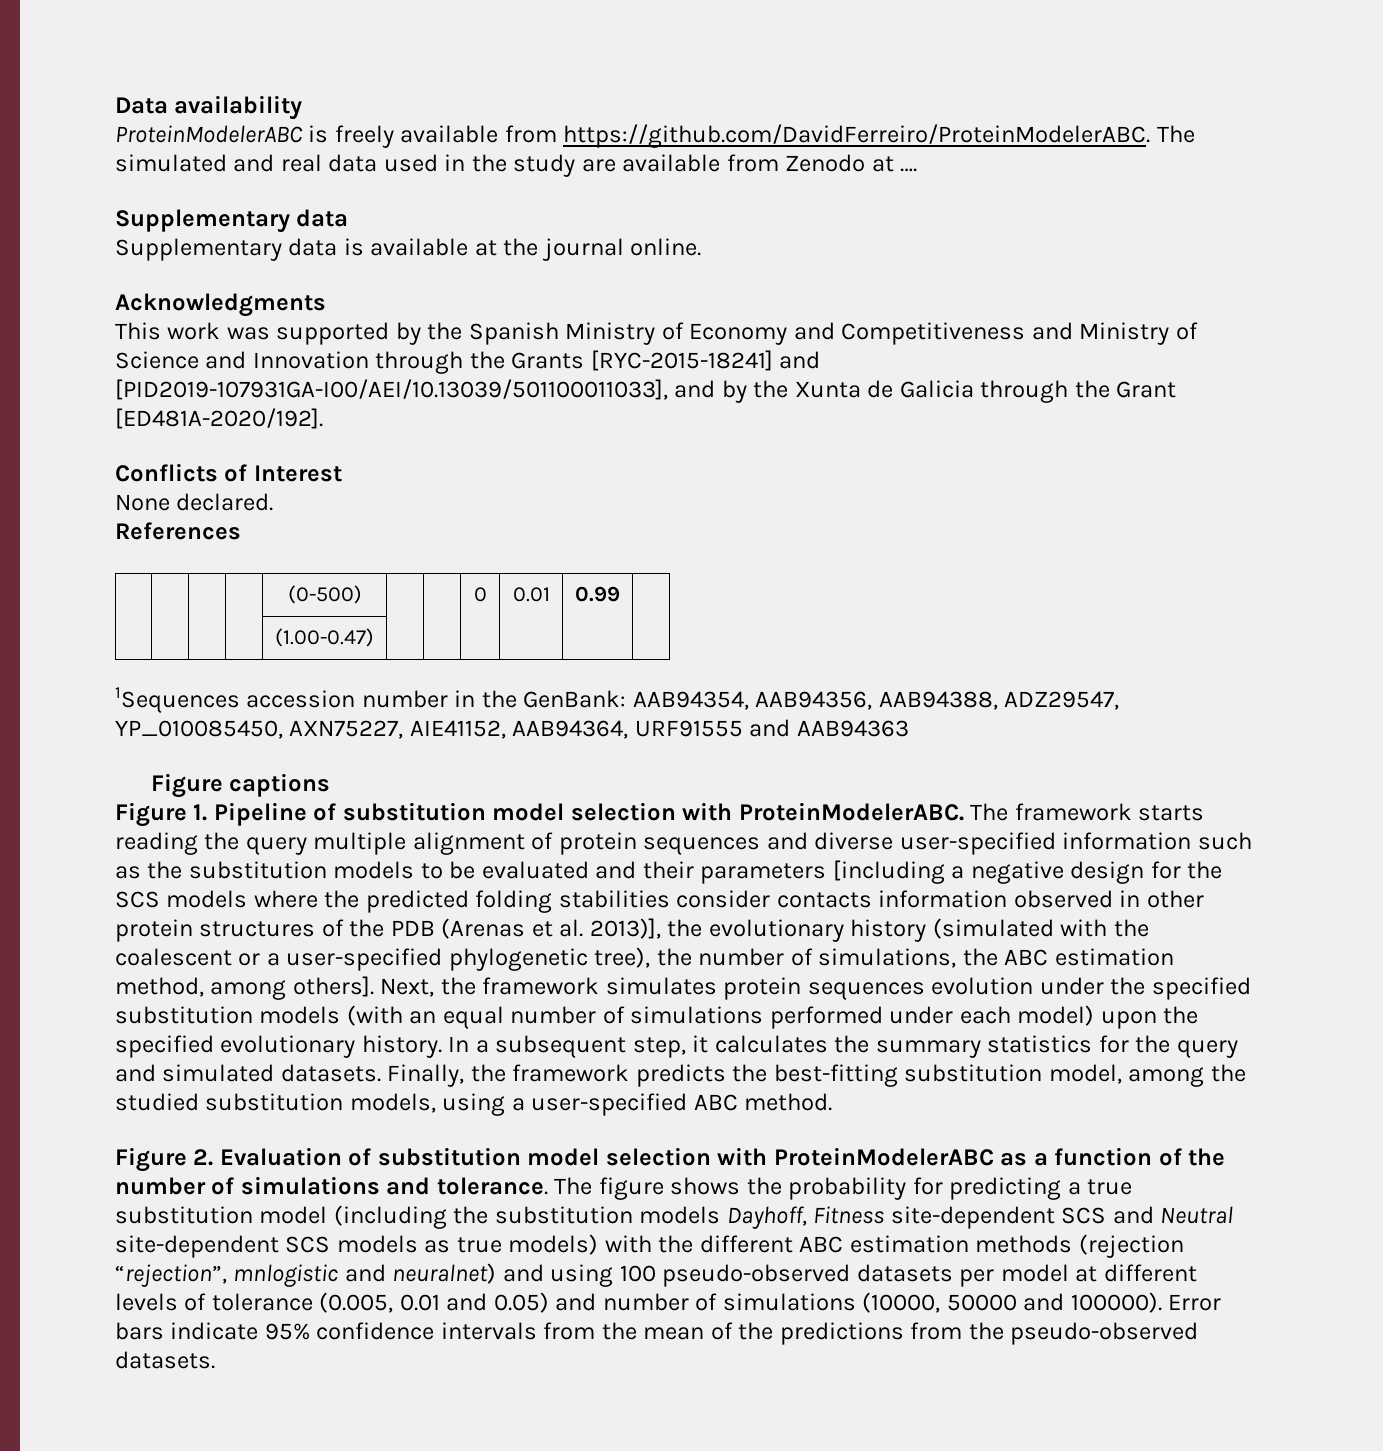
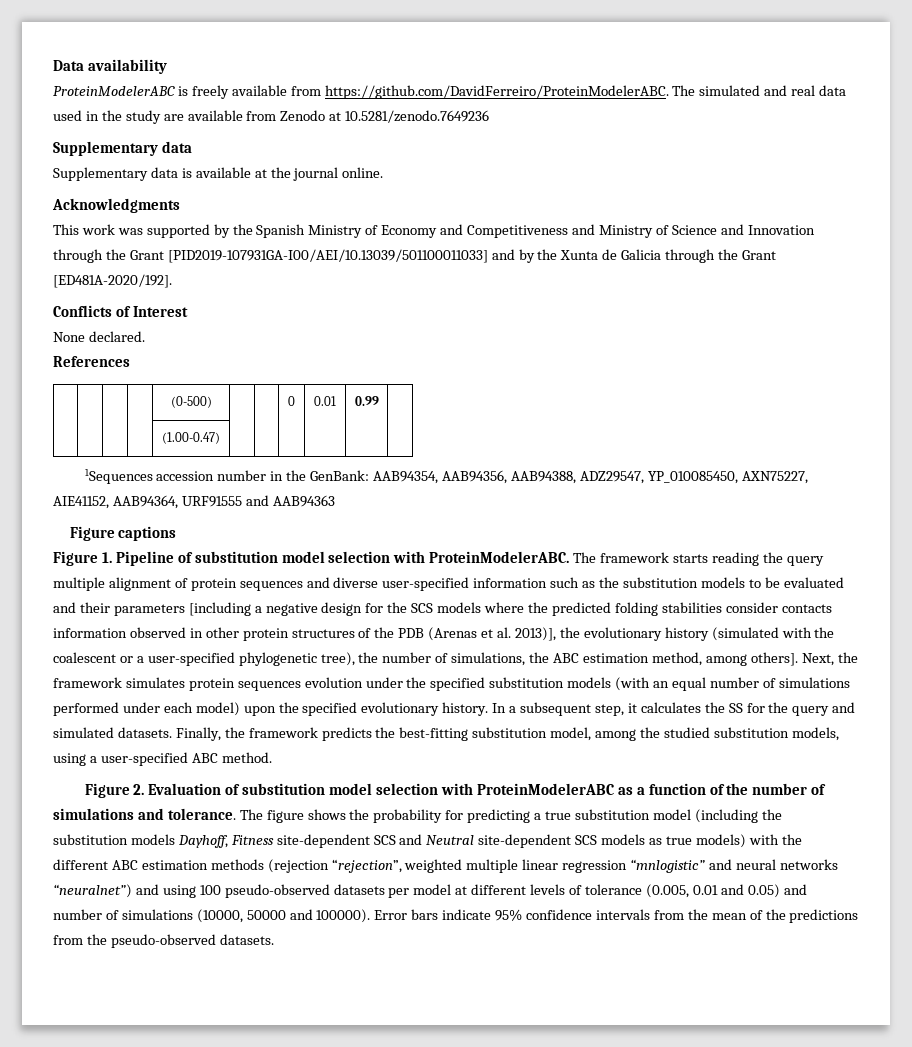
- ProteinModelerABC is freely available from https://github.com/DavidFerreiro/ProteinModelerABC. The simulated and real data used in the study are available from Zenodo at ….
+ ProteinModelerABC is freely available from https://github.com/DavidFerreiro/ProteinModelerABC. The simulated and real data used in the study are available from Zenodo at 10.5281/zenodo.7649236
- This work was supported by the Spanish Ministry of Economy and Competitiveness and Ministry of Science and Innovation through the Grants [RYC-2015-18241] and [PID2019-107931GA-I00/AEI/10.13039/501100011033], and by the Xunta de Galicia through the Grant [ED481A-2020/192].
+ This work was supported by the Spanish Ministry of Economy and Competitiveness and Ministry of Science and Innovation through the Grant [PID2019-107931GA-I00/AEI/10.13039/501100011033] and by the Xunta de Galicia through the Grant [ED481A-2020/192].
- In a subsequent step, it calculates the summary statistics for the query and simulated datasets.
+ In a subsequent step, it calculates the SS for the query and simulated datasets.
- The figure shows the probability for predicting a true substitution model (including the substitution models Dayhoff, Fitness site-dependent SCS and Neutral site-dependent SCS models as true models) with the different ABC estimation methods (rejection “rejection”, mnlogistic and neuralnet) and using 100 pseudo-observed datasets per model at different levels of tolerance (0.005, 0.01 and 0.05) and number of simulations (10000, 50000 and 100000).
+ The figure shows the probability for predicting a true substitution model (including the substitution models Dayhoff, Fitness site-dependent SCS and Neutral site-dependent SCS models as true models) with the different ABC estimation methods (rejection “rejection”, weighted multiple linear regression “mnlogistic” and neural networks “neuralnet”) and using 100 pseudo-observed datasets per model at different levels of tolerance (0.005, 0.01 and 0.05) and number of simulations (10000, 50000 and 100000).

